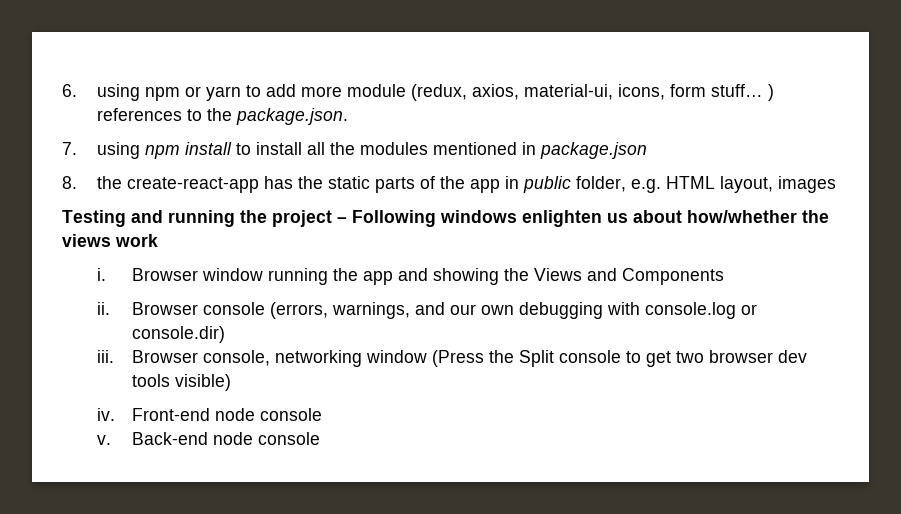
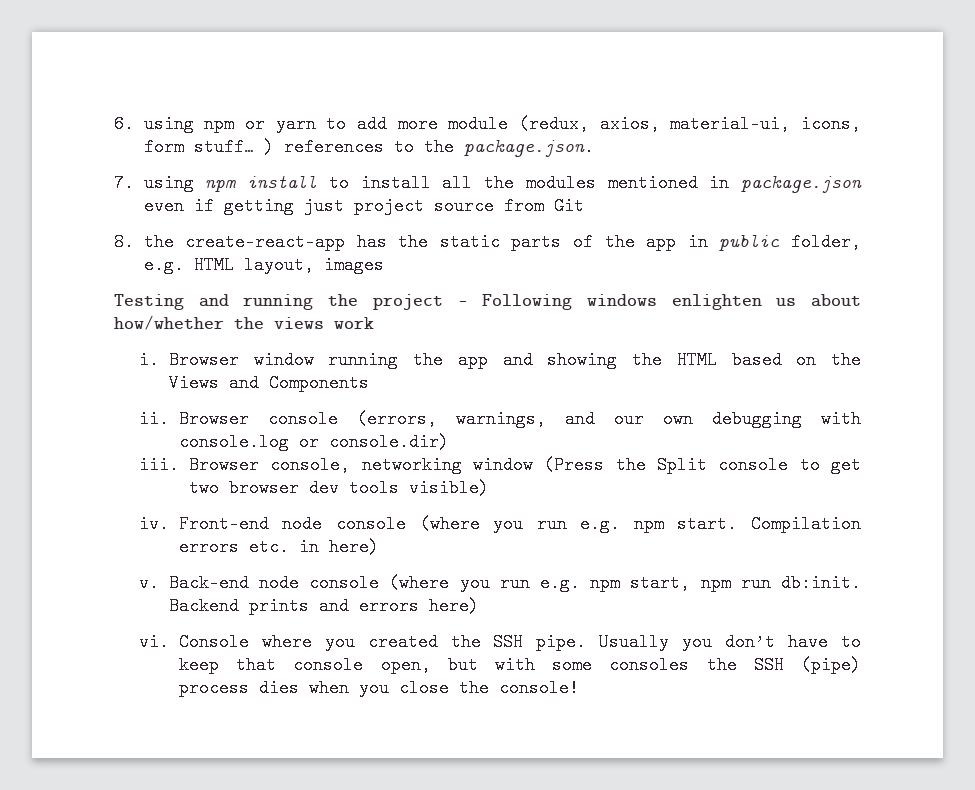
- 7. using npm install to install all the modules mentioned in package.json
+ 7. using npm install to install all the modules mentioned in package.json even if getting just project source from Git
- Browser window running the app and showing the Views and Components
+ Browser window running the app and showing the HTML based on the Views and Components
- Front-end node console
- v. Back-end node console
+ Front-end node console (where you run e.g. npm start. Compilation errors etc. in here)
+ v. Back-end node console (where you run e.g. npm start, npm run db:init. Backend prints and errors here)
+ vi. Console where you created the SSH pipe. Usually you don’t have to keep that console open, but with some consoles the SSH (pipe) process dies when you close the console!

